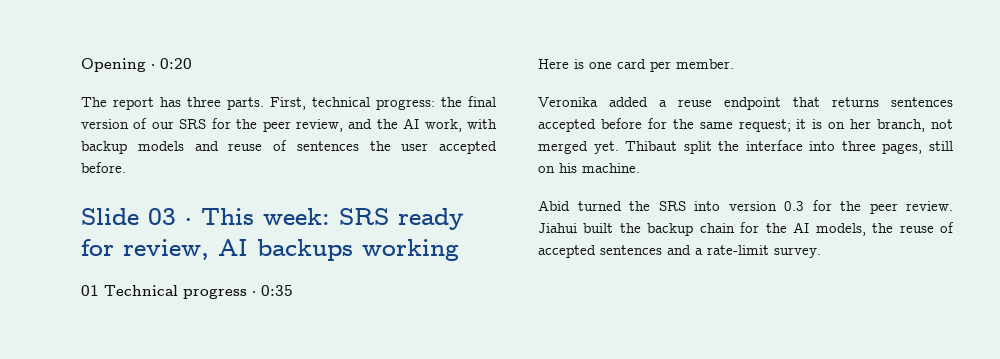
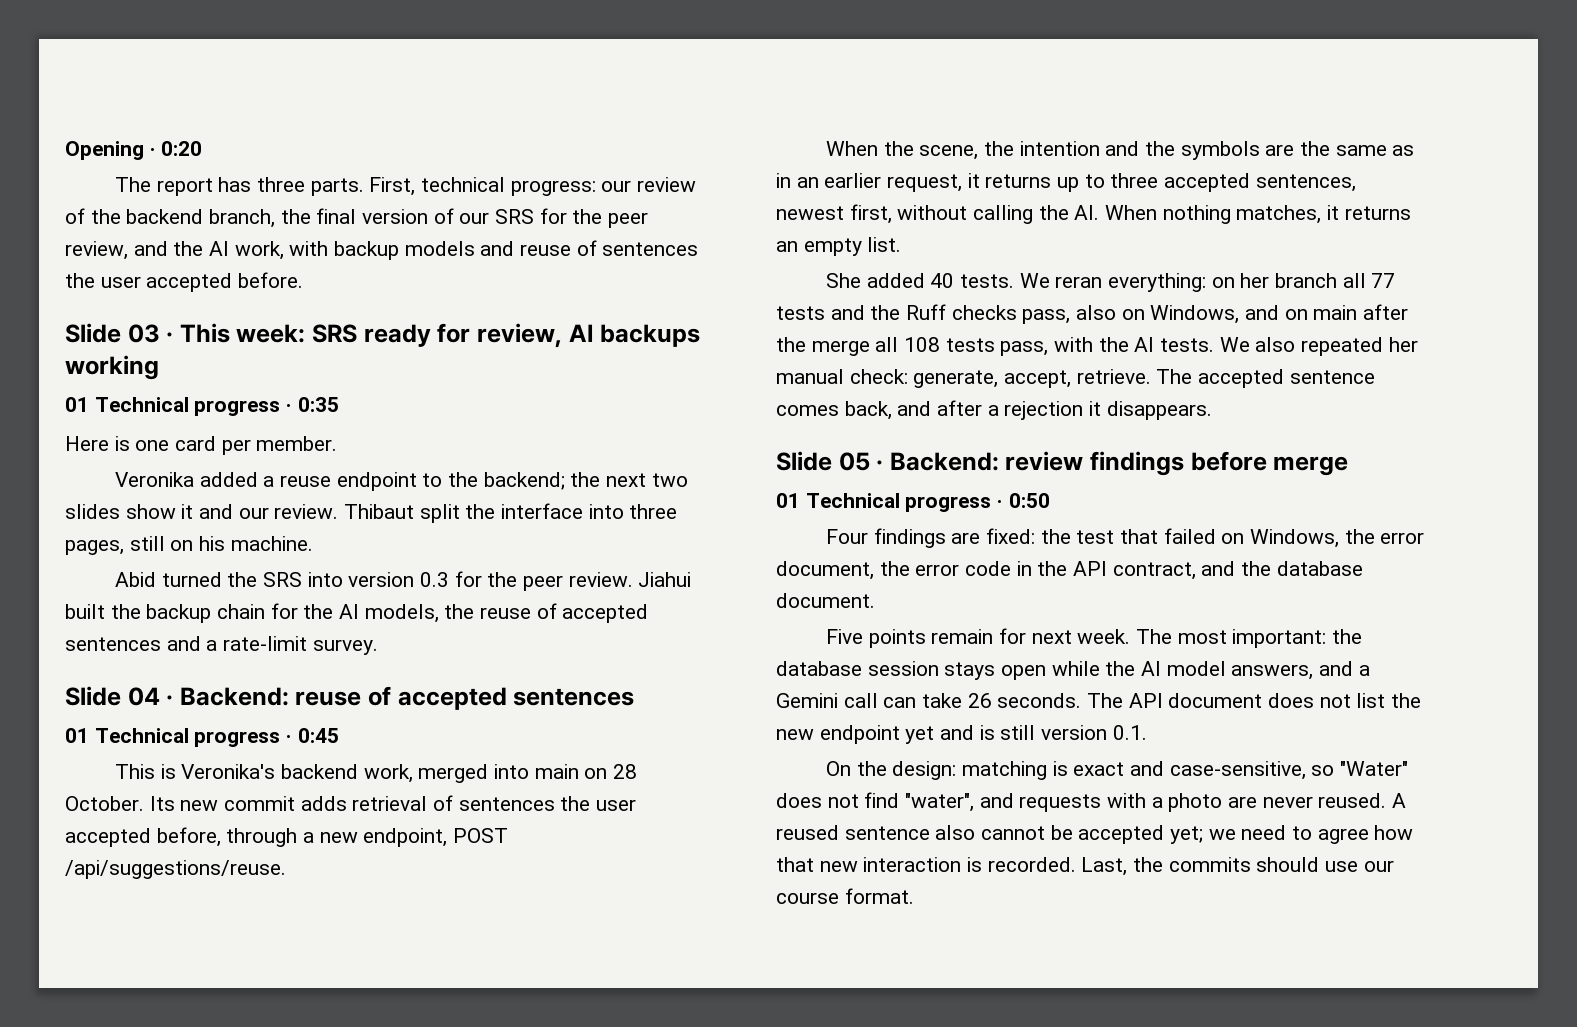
- First, technical progress: the final version of our SRS for the peer review, and the AI work, with backup models and reuse of sentences the user accepted before.
+ First, technical progress: our review of the backend branch, the final version of our SRS for the peer review, and the AI work, with backup models and reuse of sentences the user accepted before.
- Veronika added a reuse endpoint that returns sentences accepted before for the same request; it is on her branch, not merged yet.
+ Veronika added a reuse endpoint to the backend; the next two slides show it and our review.
+ Slide 04 · Backend: reuse of accepted sentences
+ 01 Technical progress · 0:45
+ This is Veronika's backend work, merged into main on 28 October. Its new commit adds retrieval of sentences the user accepted before, through a new endpoint, POST /api/suggestions/reuse.
+ When the scene, the intention and the symbols are the same as in an earlier request, it returns up to three accepted sentences, newest first, without calling the AI. When nothing matches, it returns an empty list.
+ She added 40 tests. We reran everything: on her branch all 77 tests and the Ruff checks pass, also on Windows, and on main after the merge all 108 tests pass, with the AI tests. We also repeated her manual check: generate, accept, retrieve. The accepted sentence comes back, and after a rejection it disappears.
+ Slide 05 · Backend: review findings before merge
+ 01 Technical progress · 0:50
+ Four findings are fixed: the test that failed on Windows, the error document, the error code in the API contract, and the database document.
+ Five points remain for next week. The most important: the database session stays open while the AI model answers, and a Gemini call can take 26 seconds. The API document does not list the new endpoint yet and is still version 0.1.
+ On the design: matching is exact and case-sensitive, so "Water" does not find "water", and requests with a photo are never reused. A reused sentence also cannot be accepted yet; we need to agree how that new interaction is recorded. Last, the commits should use our course format.

